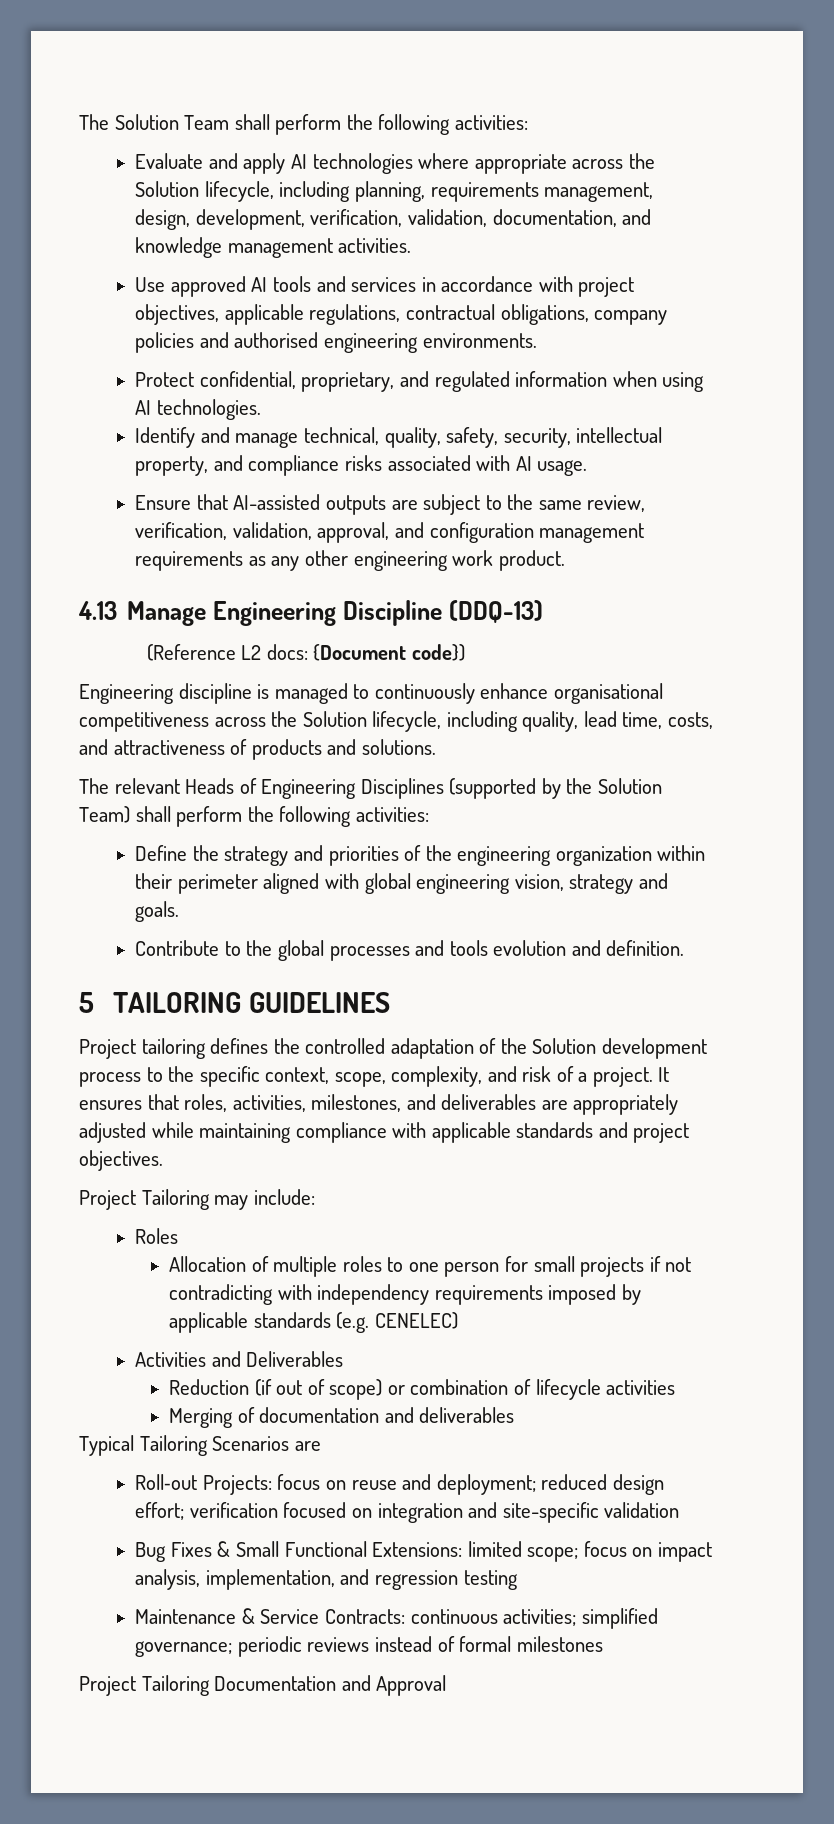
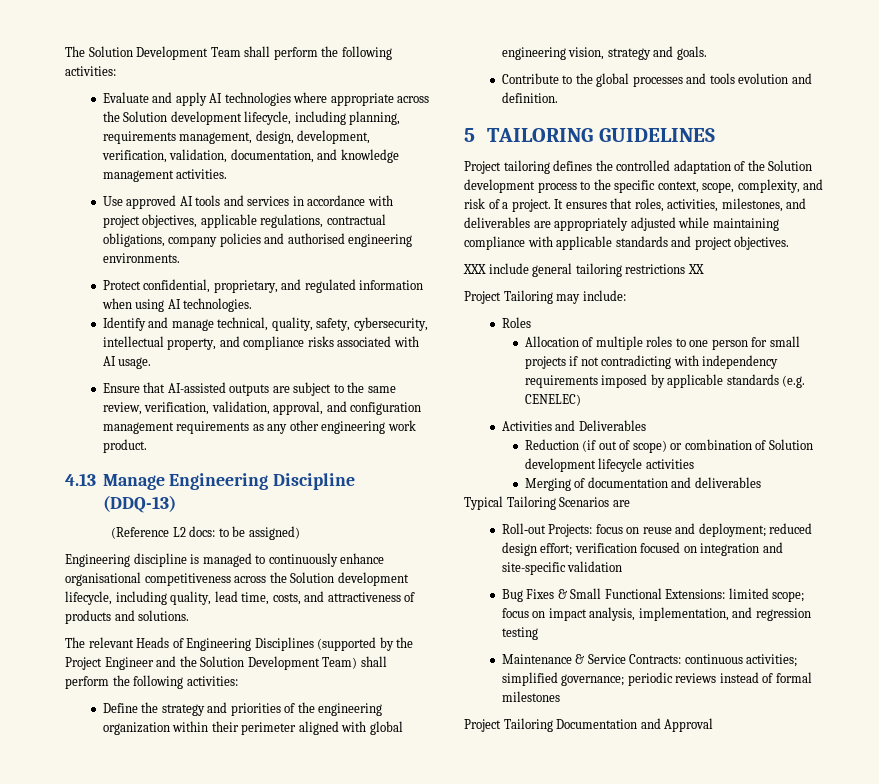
- The Solution Team shall perform the following activities:
+ The Solution Development Team shall perform the following activities:
- Evaluate and apply AI technologies where appropriate across the Solution lifecycle, including planning, requirements management, design, development, verification, validation, documentation, and knowledge management activities.
+ Evaluate and apply AI technologies where appropriate across the Solution development lifecycle, including planning, requirements management, design, development, verification, validation, documentation, and knowledge management activities.
- Identify and manage technical, quality, safety, security, intellectual property, and compliance risks associated with AI usage.
+ Identify and manage technical, quality, safety, cybersecurity, intellectual property, and compliance risks associated with AI usage.
- (Reference L2 docs: {Document code})
+ (Reference L2 docs: to be assigned)
- Engineering discipline is managed to continuously enhance organisational competitiveness across the Solution lifecycle, including quality, lead time, costs, and attractiveness of products and solutions.
+ Engineering discipline is managed to continuously enhance organisational competitiveness across the Solution development lifecycle, including quality, lead time, costs, and attractiveness of products and solutions.
- The relevant Heads of Engineering Disciplines (supported by the Solution Team) shall perform the following activities:
+ The relevant Heads of Engineering Disciplines (supported by the Project Engineer and the Solution Development Team) shall perform the following activities:
+ XXX include general tailoring restrictions XX
- Reduction (if out of scope) or combination of lifecycle activities
+ Reduction (if out of scope) or combination of Solution development lifecycle activities

